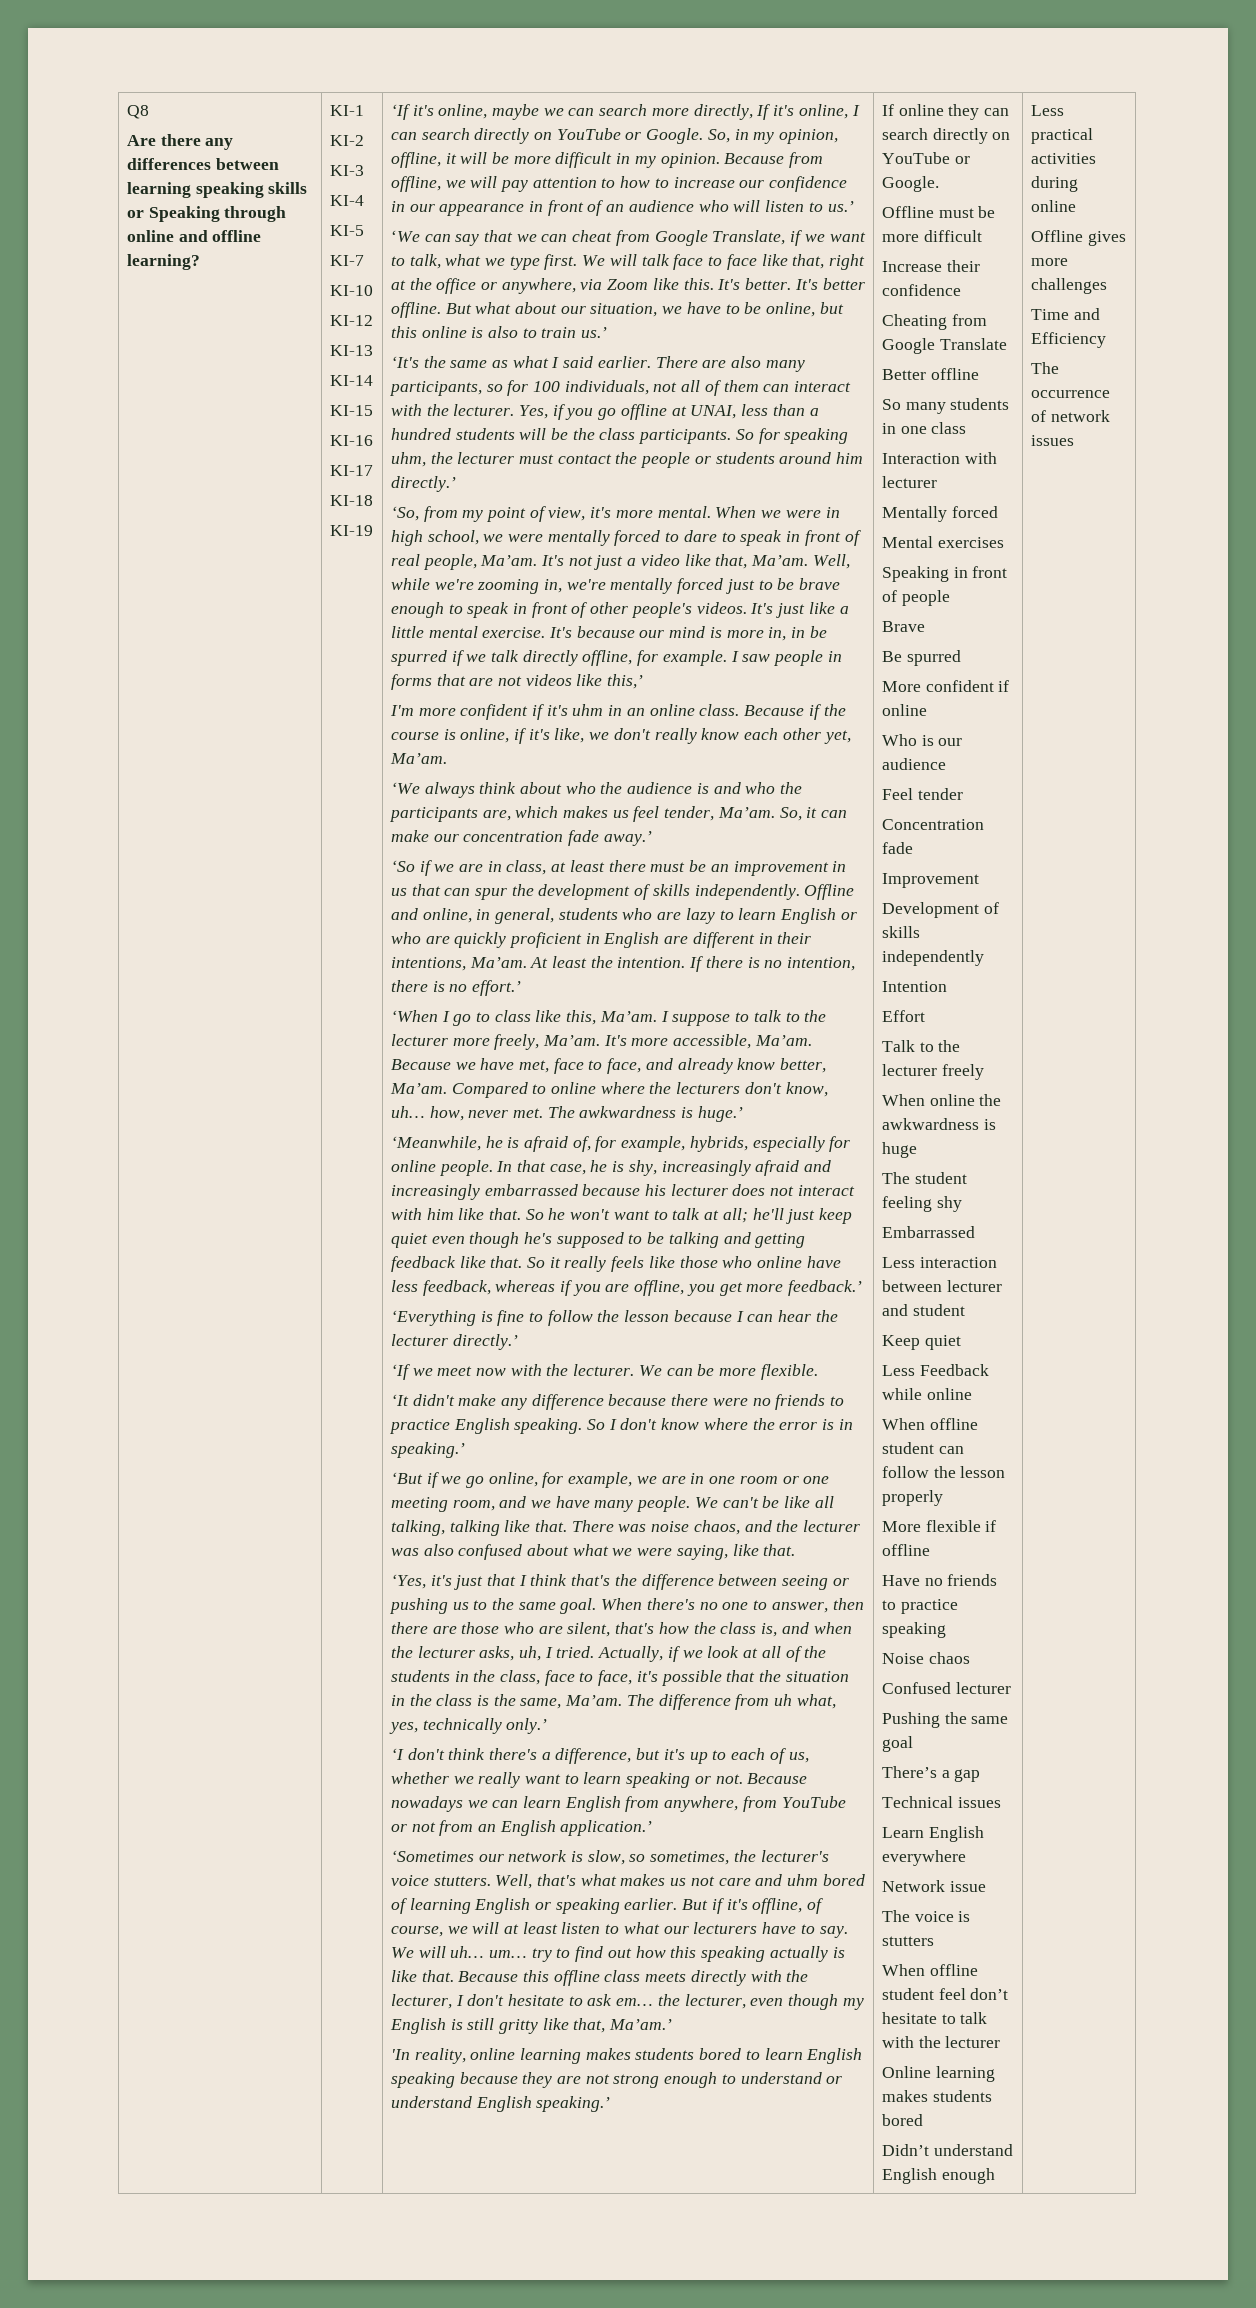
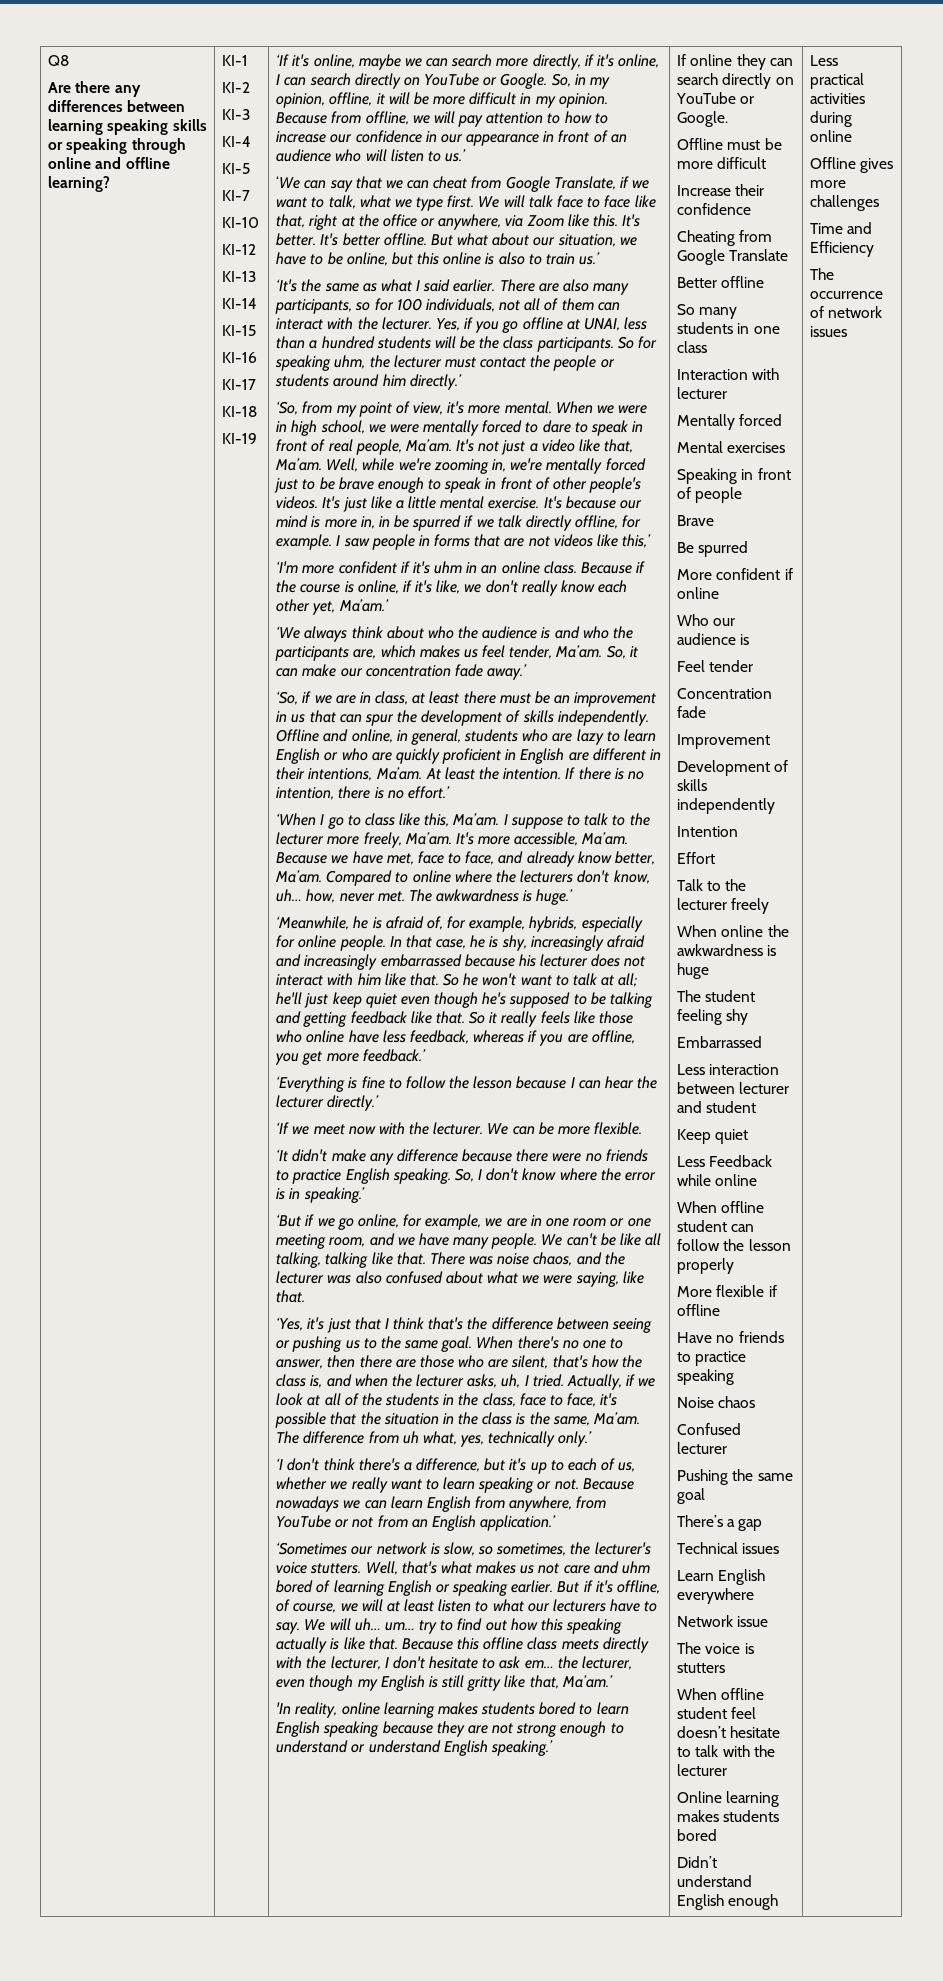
- Are there any differences between learning speaking skills or Speaking through online and offline learning?
+ Are there any differences between learning speaking skills or speaking through online and offline learning?
- ‘If it's online, maybe we can search more directly, If it's online, I can search directly on YouTube or Google.
+ ‘If it's online, maybe we can search more directly, if it's online, I can search directly on YouTube or Google.
- I'm more confident if it's uhm in an online class.
+ ‘I'm more confident if it's uhm in an online class.
- Because if the course is online, if it's like, we don't really know each other yet, Ma’am.
+ Because if the course is online, if it's like, we don't really know each other yet, Ma’am.’
- ‘So if we are in class, at least there must be an improvement in us that can spur the development of skills independently.
+ ‘So, if we are in class, at least there must be an improvement in us that can spur the development of skills independently.
- So I don't know where the error is in speaking.’
+ So, I don't know where the error is in speaking.’
- Who is our audience
+ Who our audience is
- When offline student feel don’t hesitate to talk with the lecturer
+ When offline student feel doesn’t hesitate to talk with the lecturer

